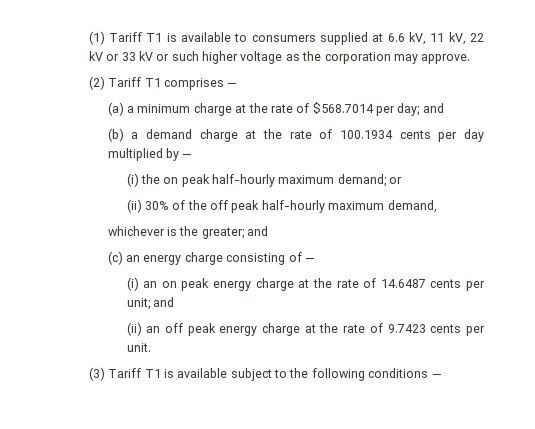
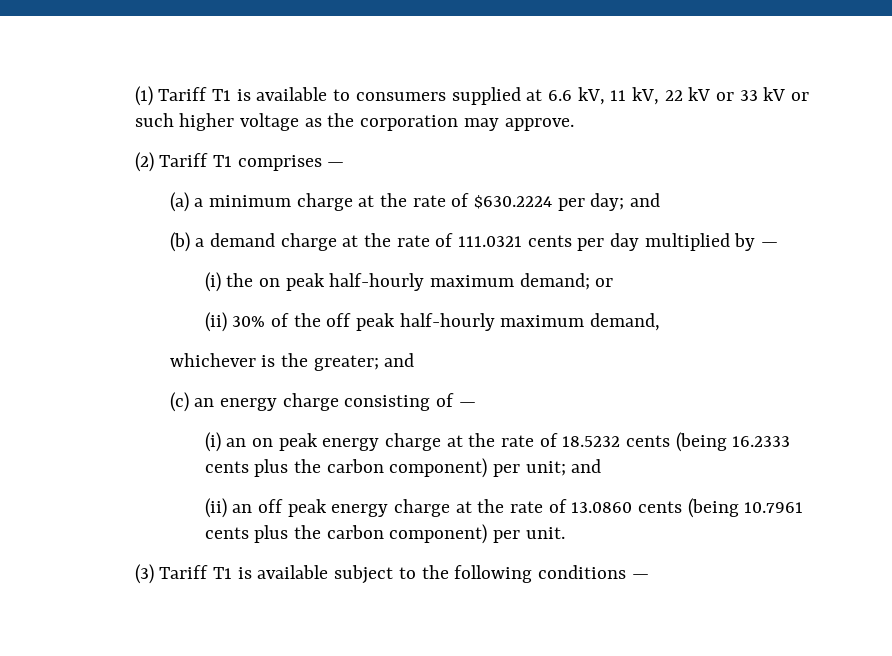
- (a) a minimum charge at the rate of $568.7014 per day; and
+ (a) a minimum charge at the rate of $630.2224 per day; and
- (b) a demand charge at the rate of 100.1934 cents per day multiplied by —
+ (b) a demand charge at the rate of 111.0321 cents per day multiplied by —
- (i) an on peak energy charge at the rate of 14.6487 cents per unit; and
+ (i) an on peak energy charge at the rate of 18.5232 cents (being 16.2333 cents plus the carbon component) per unit; and
- (ii) an off peak energy charge at the rate of 9.7423 cents per unit.
+ (ii) an off peak energy charge at the rate of 13.0860 cents (being 10.7961 cents plus the carbon component) per unit.

